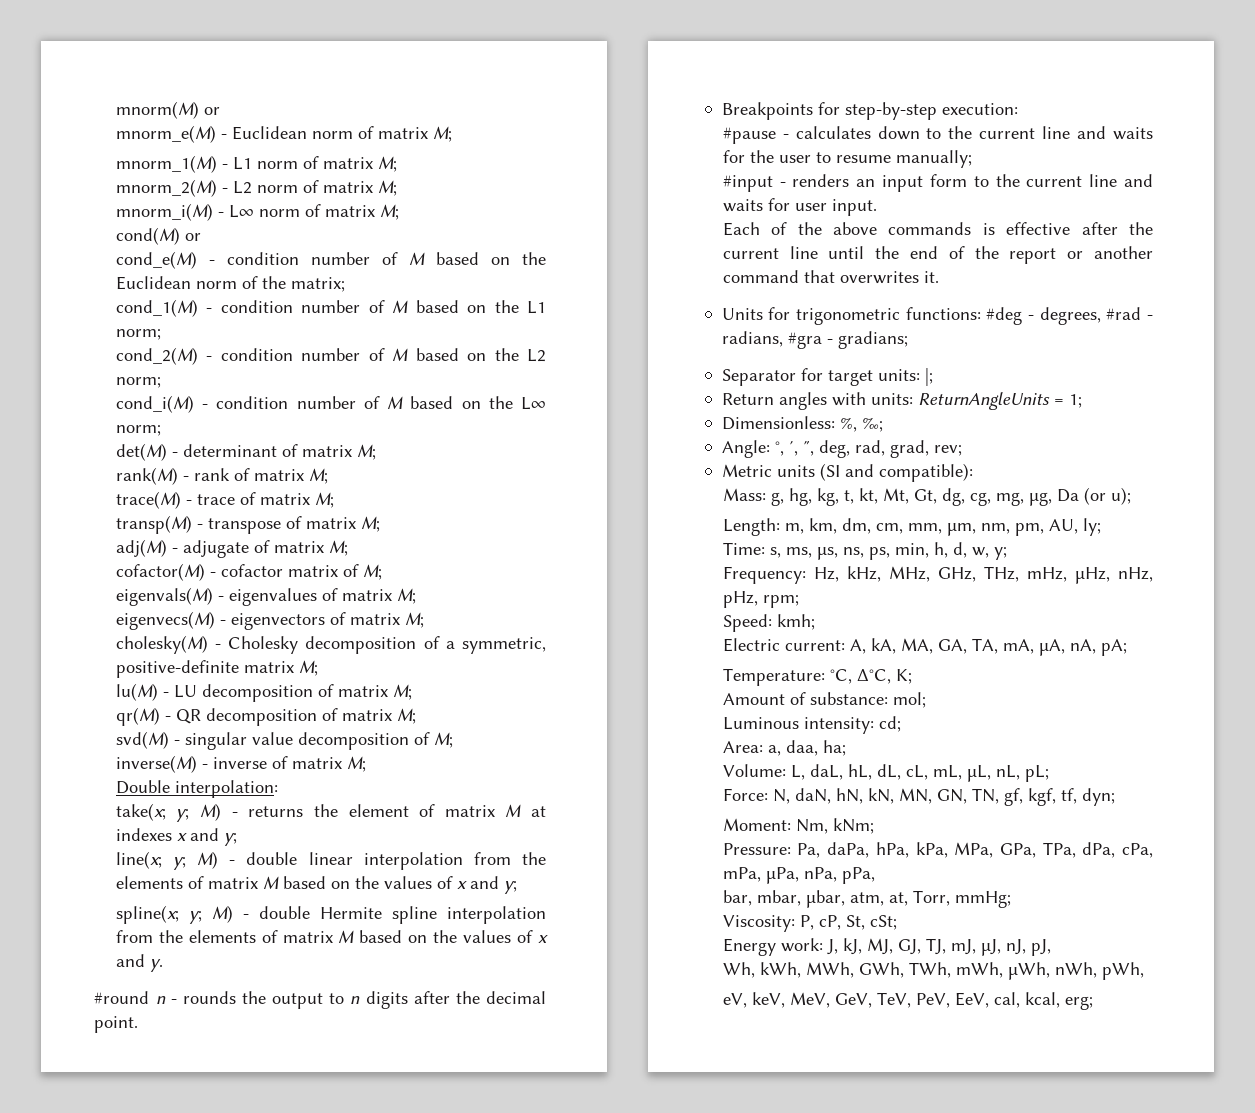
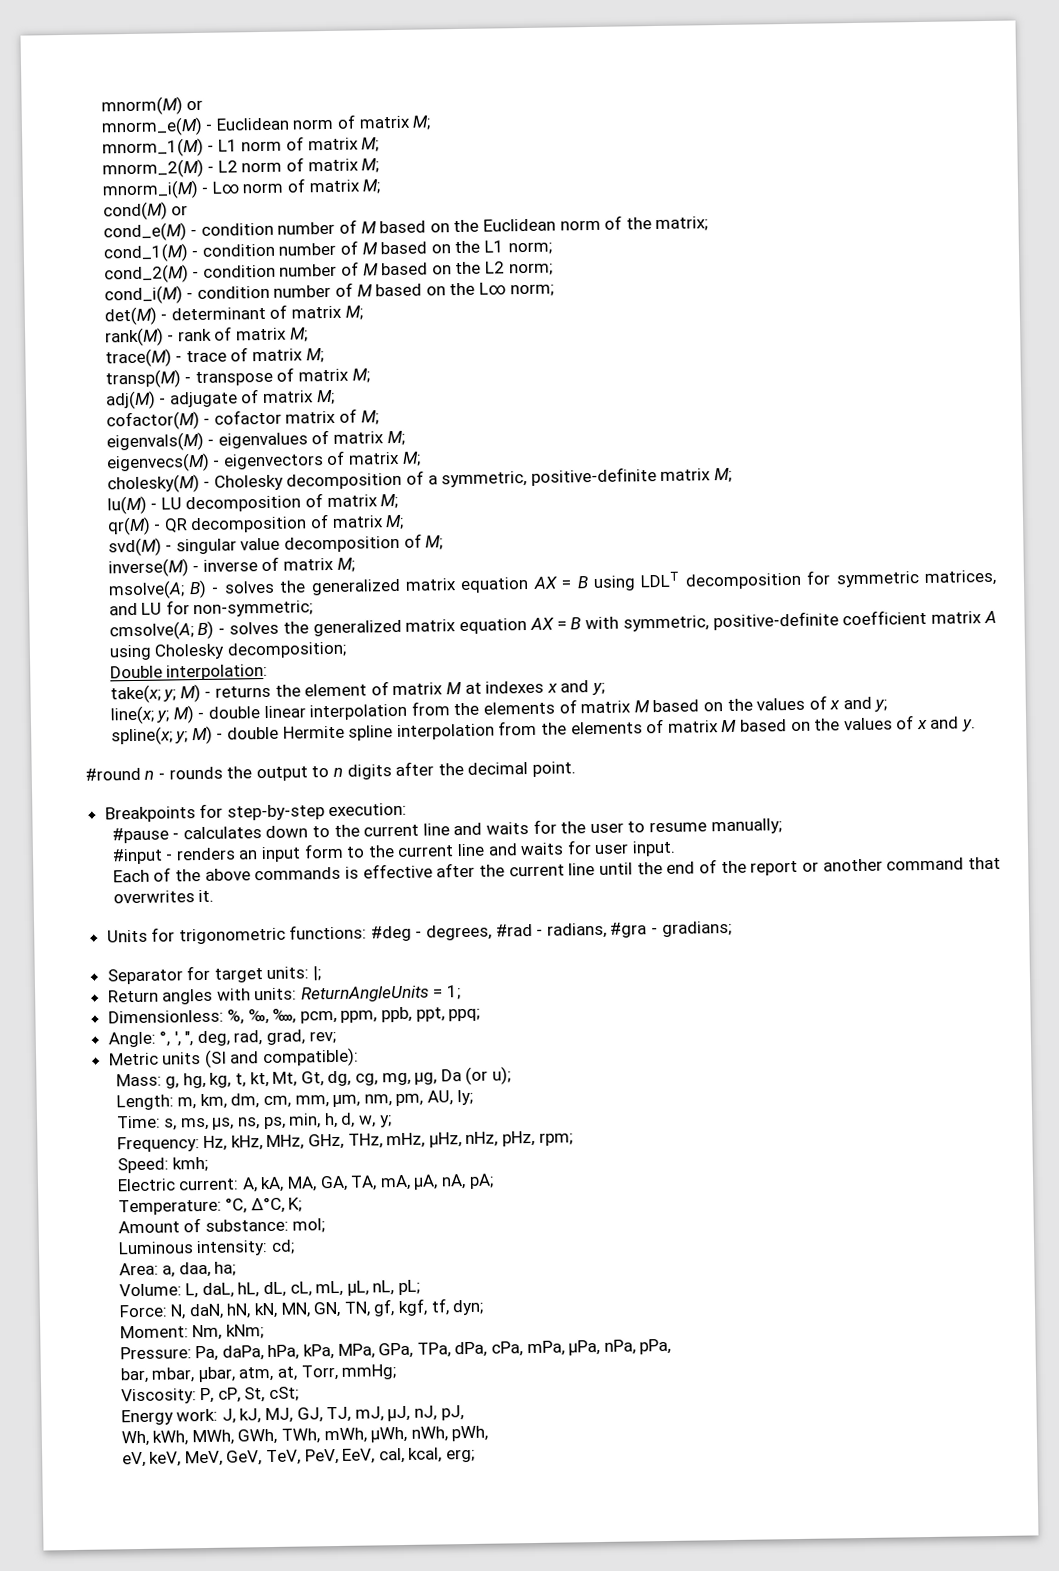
+ msolve(A; B) - solves the generalized matrix equation AX = B using LDLT decomposition for symmetric matrices, and LU for non-symmetric;
+ cmsolve(A; B) - solves the generalized matrix equation AX = B with symmetric, positive-definite coefficient matrix A using Cholesky decomposition;
- Dimensionless: %, ‰;
+ Dimensionless: %, ‰, ‱, pcm, ppm, ppb, ppt, ppq;

